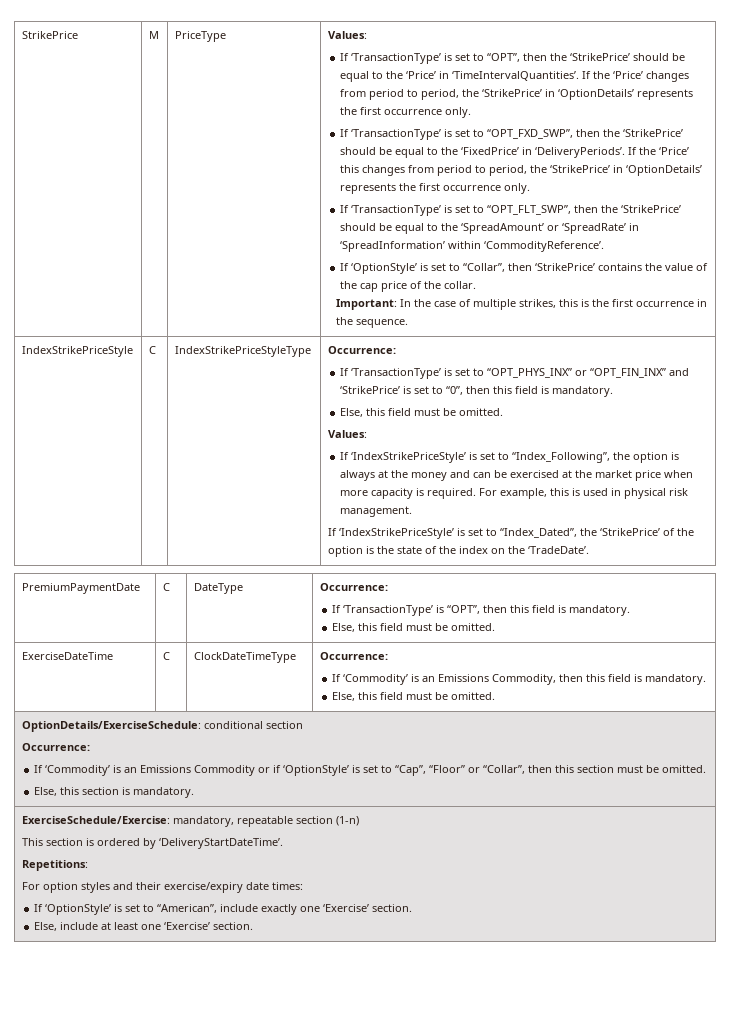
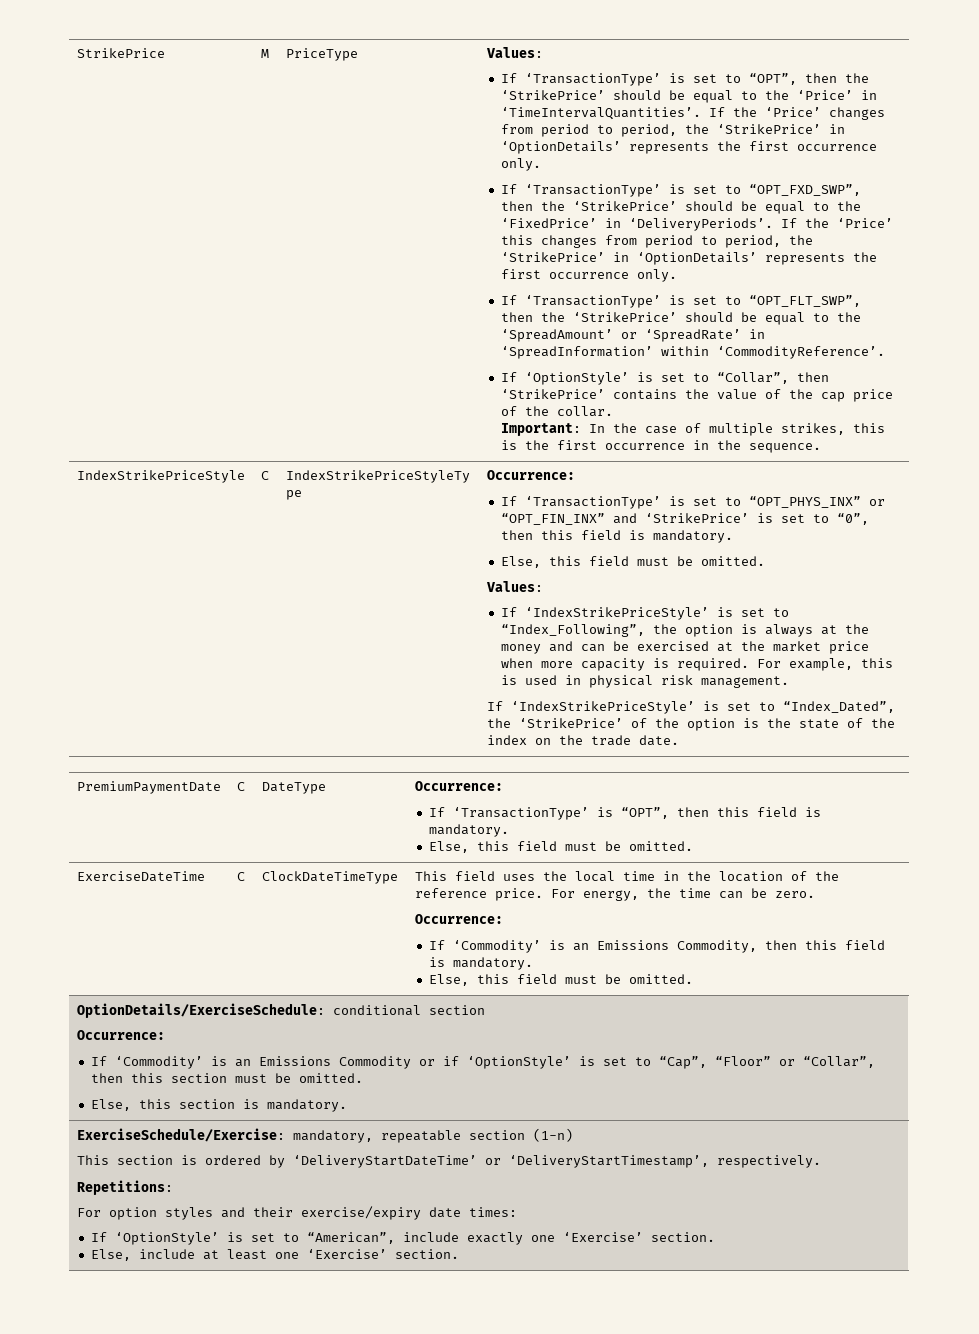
- If ‘IndexStrikePriceStyle’ is set to “Index_Dated”, the ‘StrikePrice’ of the option is the state of the index on the ‘TradeDate’.
+ If ‘IndexStrikePriceStyle’ is set to “Index_Dated”, the ‘StrikePrice’ of the option is the state of the index on the trade date.
+ This field uses the local time in the location of the reference price. For energy, the time can be zero.
- This section is ordered by ‘DeliveryStartDateTime’.
+ This section is ordered by ‘DeliveryStartDateTime’ or ‘DeliveryStartTimestamp’, respectively.

